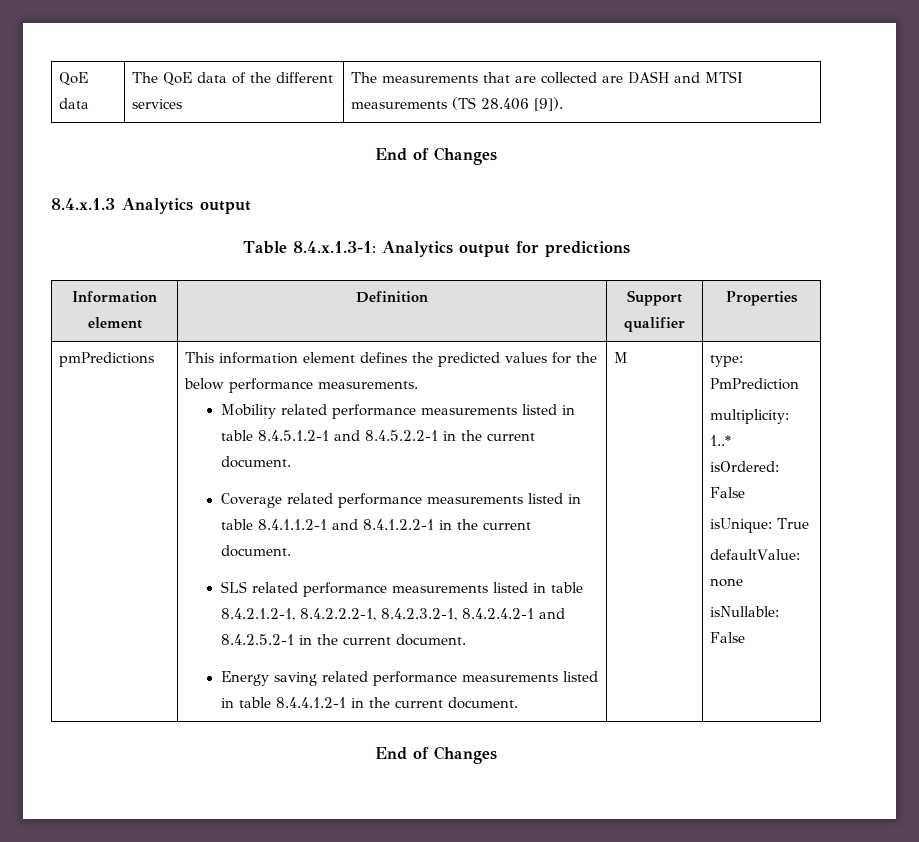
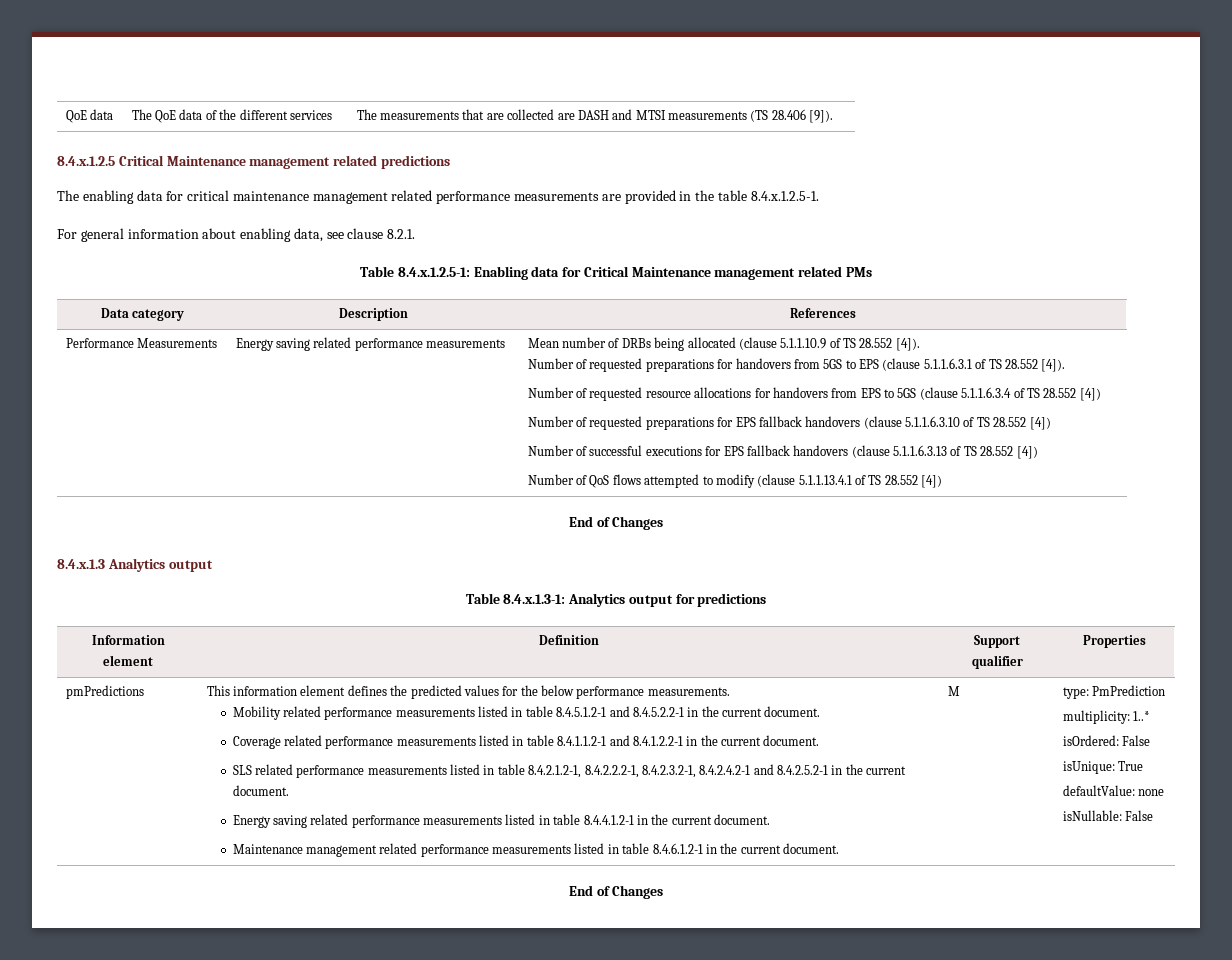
+ 8.4.x.1.2.5 Critical Maintenance management related predictions
+ The enabling data for critical maintenance management related performance measurements are provided in the table 8.4.x.1.2.5-1.
+ For general information about enabling data, see clause 8.2.1.
+ Table 8.4.x.1.2.5-1: Enabling data for Critical Maintenance management related PMs
+ Data category | Description | References
+ Performance Measurements | Energy saving related performance measurements | Mean number of DRBs being allocated (clause 5.1.1.10.9 of TS 28.552 [4]).
+ Number of requested preparations for handovers from 5GS to EPS (clause 5.1.1.6.3.1 of TS 28.552 [4]).
+ Number of requested resource allocations for handovers from EPS to 5GS (clause 5.1.1.6.3.4 of TS 28.552 [4])
+ Number of requested preparations for EPS fallback handovers (clause 5.1.1.6.3.10 of TS 28.552 [4])
+ Number of successful executions for EPS fallback handovers (clause 5.1.1.6.3.13 of TS 28.552 [4])
+ Number of QoS flows attempted to modify (clause 5.1.1.13.4.1 of TS 28.552 [4])
+ Maintenance management related performance measurements listed in table 8.4.6.1.2-1 in the current document.

